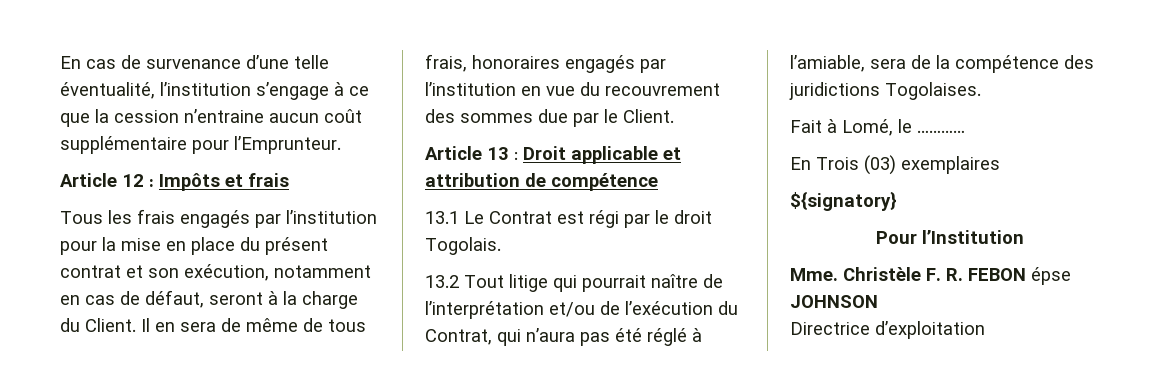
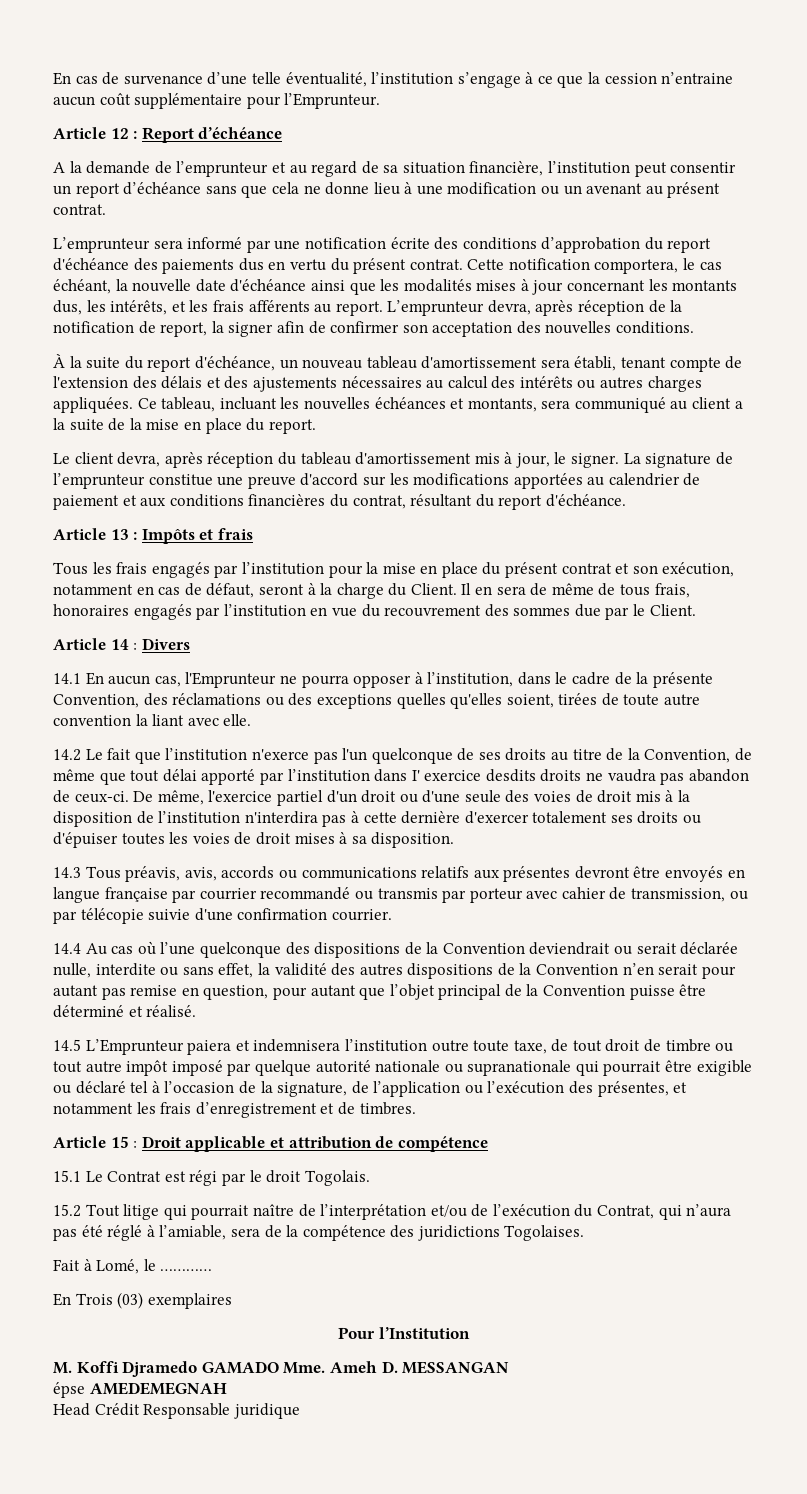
- Article 12 : Impôts et frais
+ Article 12 : Report d’échéance
+ A la demande de l’emprunteur et au regard de sa situation financière, l’institution peut consentir un report d’échéance sans que cela ne donne lieu à une modification ou un avenant au présent contrat.
+ L’emprunteur sera informé par une notification écrite des conditions d’approbation du report d'échéance des paiements dus en vertu du présent contrat. Cette notification comportera, le cas échéant, la nouvelle date d'échéance ainsi que les modalités mises à jour concernant les montants dus, les intérêts, et les frais afférents au report. L’emprunteur devra, après réception de la notification de report, la signer afin de confirmer son acceptation des nouvelles conditions.
+ À la suite du report d'échéance, un nouveau tableau d'amortissement sera établi, tenant compte de l'extension des délais et des ajustements nécessaires au calcul des intérêts ou autres charges appliquées. Ce tableau, incluant les nouvelles échéances et montants, sera communiqué au client a la suite de la mise en place du report.
+ Le client devra, après réception du tableau d'amortissement mis à jour, le signer. La signature de l’emprunteur constitue une preuve d'accord sur les modifications apportées au calendrier de paiement et aux conditions financières du contrat, résultant du report d'échéance.
+ Article 13 : Impôts et frais
- Article 13 : Droit applicable et attribution de compétence
+ Article 14 : Divers
+ 14.1 En aucun cas, l'Emprunteur ne pourra opposer à l’institution, dans le cadre de la présente Convention, des réclamations ou des exceptions quelles qu'elles soient, tirées de toute autre convention la liant avec elle.
+ 14.2 Le fait que l’institution n'exerce pas l'un quelconque de ses droits au titre de la Convention, de même que tout délai apporté par l’institution dans I' exercice desdits droits ne vaudra pas abandon de ceux-ci. De même, l'exercice partiel d'un droit ou d'une seule des voies de droit mis à la disposition de l’institution n'interdira pas à cette dernière d'exercer totalement ses droits ou d'épuiser toutes les voies de droit mises à sa disposition.
+ 14.3 Tous préavis, avis, accords ou communications relatifs aux présentes devront être envoyés en langue française par courrier recommandé ou transmis par porteur avec cahier de transmission, ou par télécopie suivie d'une confirmation courrier.
+ 14.4 Au cas où l’une quelconque des dispositions de la Convention deviendrait ou serait déclarée nulle, interdite ou sans effet, la validité des autres dispositions de la Convention n’en serait pour autant pas remise en question, pour autant que l’objet principal de la Convention puisse être déterminé et réalisé.
+ 14.5 L’Emprunteur paiera et indemnisera l’institution outre toute taxe, de tout droit de timbre ou tout autre impôt imposé par quelque autorité nationale ou supranationale qui pourrait être exigible ou déclaré tel à l’occasion de la signature, de l’application ou l’exécution des présentes, et notamment les frais d’enregistrement et de timbres.
+ Article 15 : Droit applicable et attribution de compétence
- 13.1 Le Contrat est régi par le droit Togolais.
+ 15.1 Le Contrat est régi par le droit Togolais.
- 13.2 Tout litige qui pourrait naître de l’interprétation et/ou de l’exécution du Contrat, qui n’aura pas été réglé à l’amiable, sera de la compétence des juridictions Togolaises.
+ 15.2 Tout litige qui pourrait naître de l’interprétation et/ou de l’exécution du Contrat, qui n’aura pas été réglé à l’amiable, sera de la compétence des juridictions Togolaises.
- ${signatory}
- Mme. Christèle F. R. FEBON épse JOHNSON
- Directrice d’exploitation
+ M. Koffi Djramedo GAMADO Mme. Ameh D. MESSANGAN
+ épse AMEDEMEGNAH
+ Head Crédit Responsable juridique

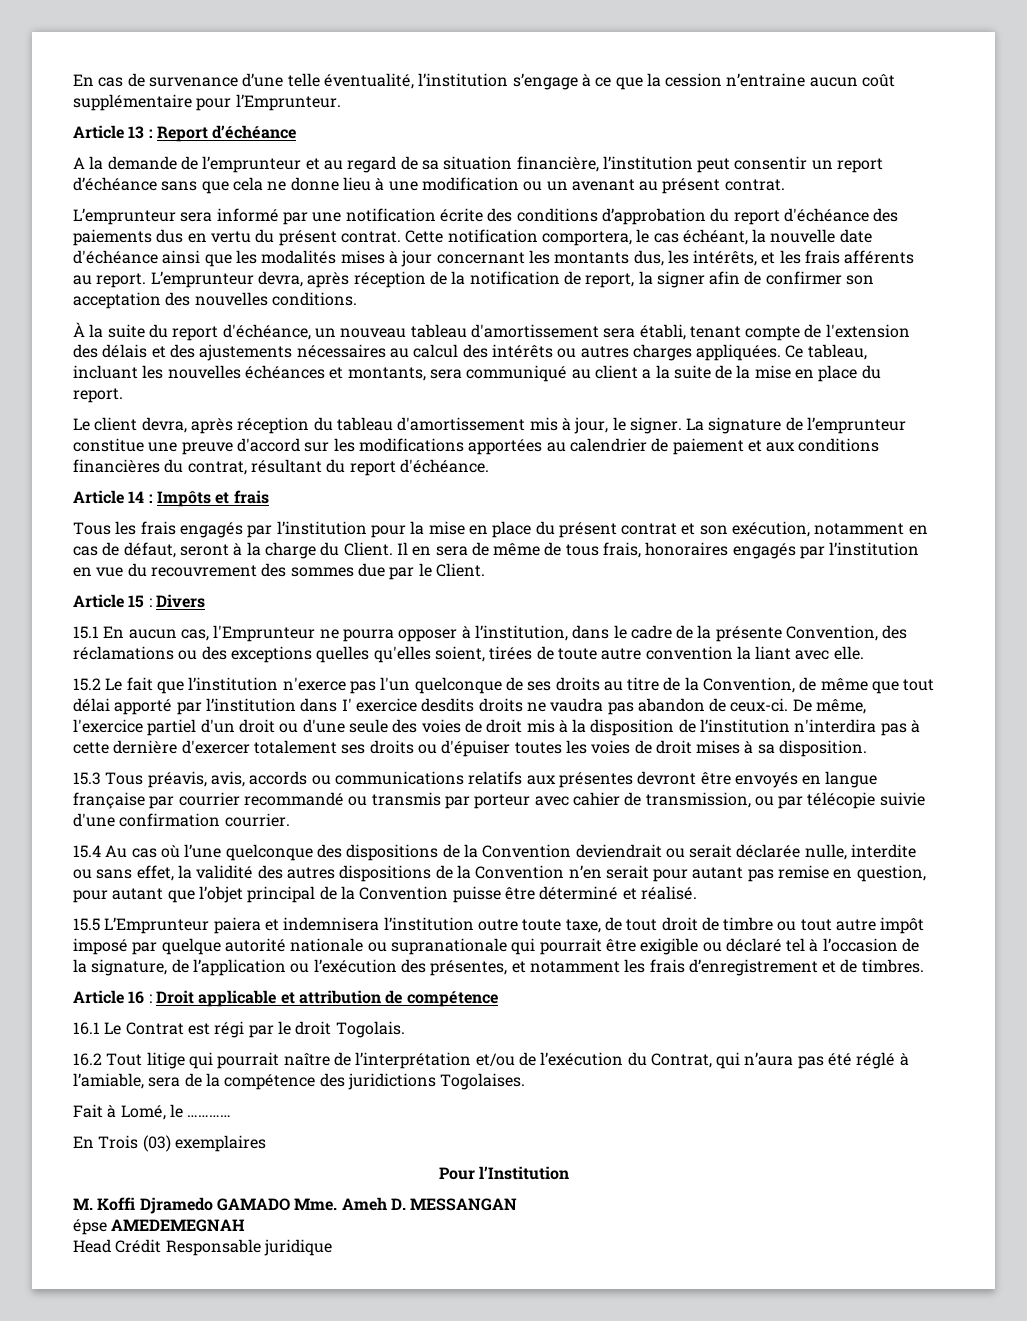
- Article 12 : Report d’échéance
+ Article 13 : Report d’échéance
- Article 13 : Impôts et frais
+ Article 14 : Impôts et frais
- Article 14 : Divers
+ Article 15 : Divers
- 14.1 En aucun cas, l'Emprunteur ne pourra opposer à l’institution, dans le cadre de la présente Convention, des réclamations ou des exceptions quelles qu'elles soient, tirées de toute autre convention la liant avec elle.
+ 15.1 En aucun cas, l'Emprunteur ne pourra opposer à l’institution, dans le cadre de la présente Convention, des réclamations ou des exceptions quelles qu'elles soient, tirées de toute autre convention la liant avec elle.
- 14.2 Le fait que l’institution n'exerce pas l'un quelconque de ses droits au titre de la Convention, de même que tout délai apporté par l’institution dans I' exercice desdits droits ne vaudra pas abandon de ceux-ci.
+ 15.2 Le fait que l’institution n'exerce pas l'un quelconque de ses droits au titre de la Convention, de même que tout délai apporté par l’institution dans I' exercice desdits droits ne vaudra pas abandon de ceux-ci.
- 14.3 Tous préavis, avis, accords ou communications relatifs aux présentes devront être envoyés en langue française par courrier recommandé ou transmis par porteur avec cahier de transmission, ou par télécopie suivie d'une confirmation courrier.
+ 15.3 Tous préavis, avis, accords ou communications relatifs aux présentes devront être envoyés en langue française par courrier recommandé ou transmis par porteur avec cahier de transmission, ou par télécopie suivie d'une confirmation courrier.
- 14.4 Au cas où l’une quelconque des dispositions de la Convention deviendrait ou serait déclarée nulle, interdite ou sans effet, la validité des autres dispositions de la Convention n’en serait pour autant pas remise en question, pour autant que l’objet principal de la Convention puisse être déterminé et réalisé.
+ 15.4 Au cas où l’une quelconque des dispositions de la Convention deviendrait ou serait déclarée nulle, interdite ou sans effet, la validité des autres dispositions de la Convention n’en serait pour autant pas remise en question, pour autant que l’objet principal de la Convention puisse être déterminé et réalisé.
- 14.5 L’Emprunteur paiera et indemnisera l’institution outre toute taxe, de tout droit de timbre ou tout autre impôt imposé par quelque autorité nationale ou supranationale qui pourrait être exigible ou déclaré tel à l’occasion de la signature, de l’application ou l’exécution des présentes, et notamment les frais d’enregistrement et de timbres.
+ 15.5 L’Emprunteur paiera et indemnisera l’institution outre toute taxe, de tout droit de timbre ou tout autre impôt imposé par quelque autorité nationale ou supranationale qui pourrait être exigible ou déclaré tel à l’occasion de la signature, de l’application ou l’exécution des présentes, et notamment les frais d’enregistrement et de timbres.
- Article 15 : Droit applicable et attribution de compétence
+ Article 16 : Droit applicable et attribution de compétence
- 15.1 Le Contrat est régi par le droit Togolais.
+ 16.1 Le Contrat est régi par le droit Togolais.
- 15.2 Tout litige qui pourrait naître de l’interprétation et/ou de l’exécution du Contrat, qui n’aura pas été réglé à l’amiable, sera de la compétence des juridictions Togolaises.
+ 16.2 Tout litige qui pourrait naître de l’interprétation et/ou de l’exécution du Contrat, qui n’aura pas été réglé à l’amiable, sera de la compétence des juridictions Togolaises.

